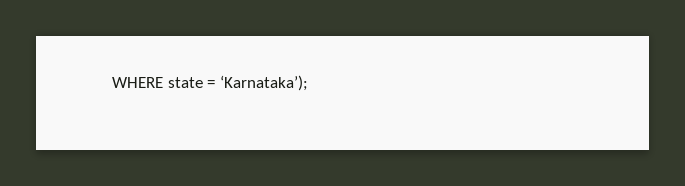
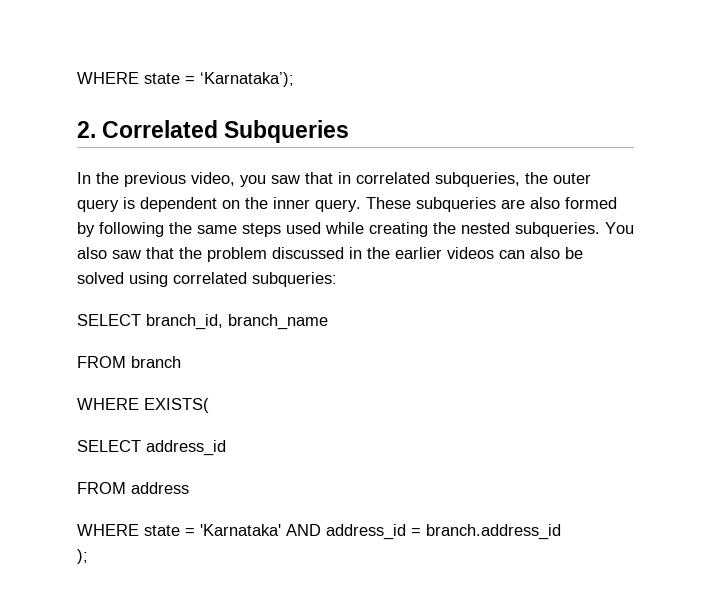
+ 2. Correlated Subqueries
+ In the previous video, you saw that in correlated subqueries, the outer query is dependent on the inner query. These subqueries are also formed by following the same steps used while creating the nested subqueries. You also saw that the problem discussed in the earlier videos can also be solved using correlated subqueries:
+ SELECT branch_id, branch_name
+ FROM branch
+ WHERE EXISTS(
+ SELECT address_id
+ FROM address
+ WHERE state = 'Karnataka' AND address_id = branch.address_id
+ );

